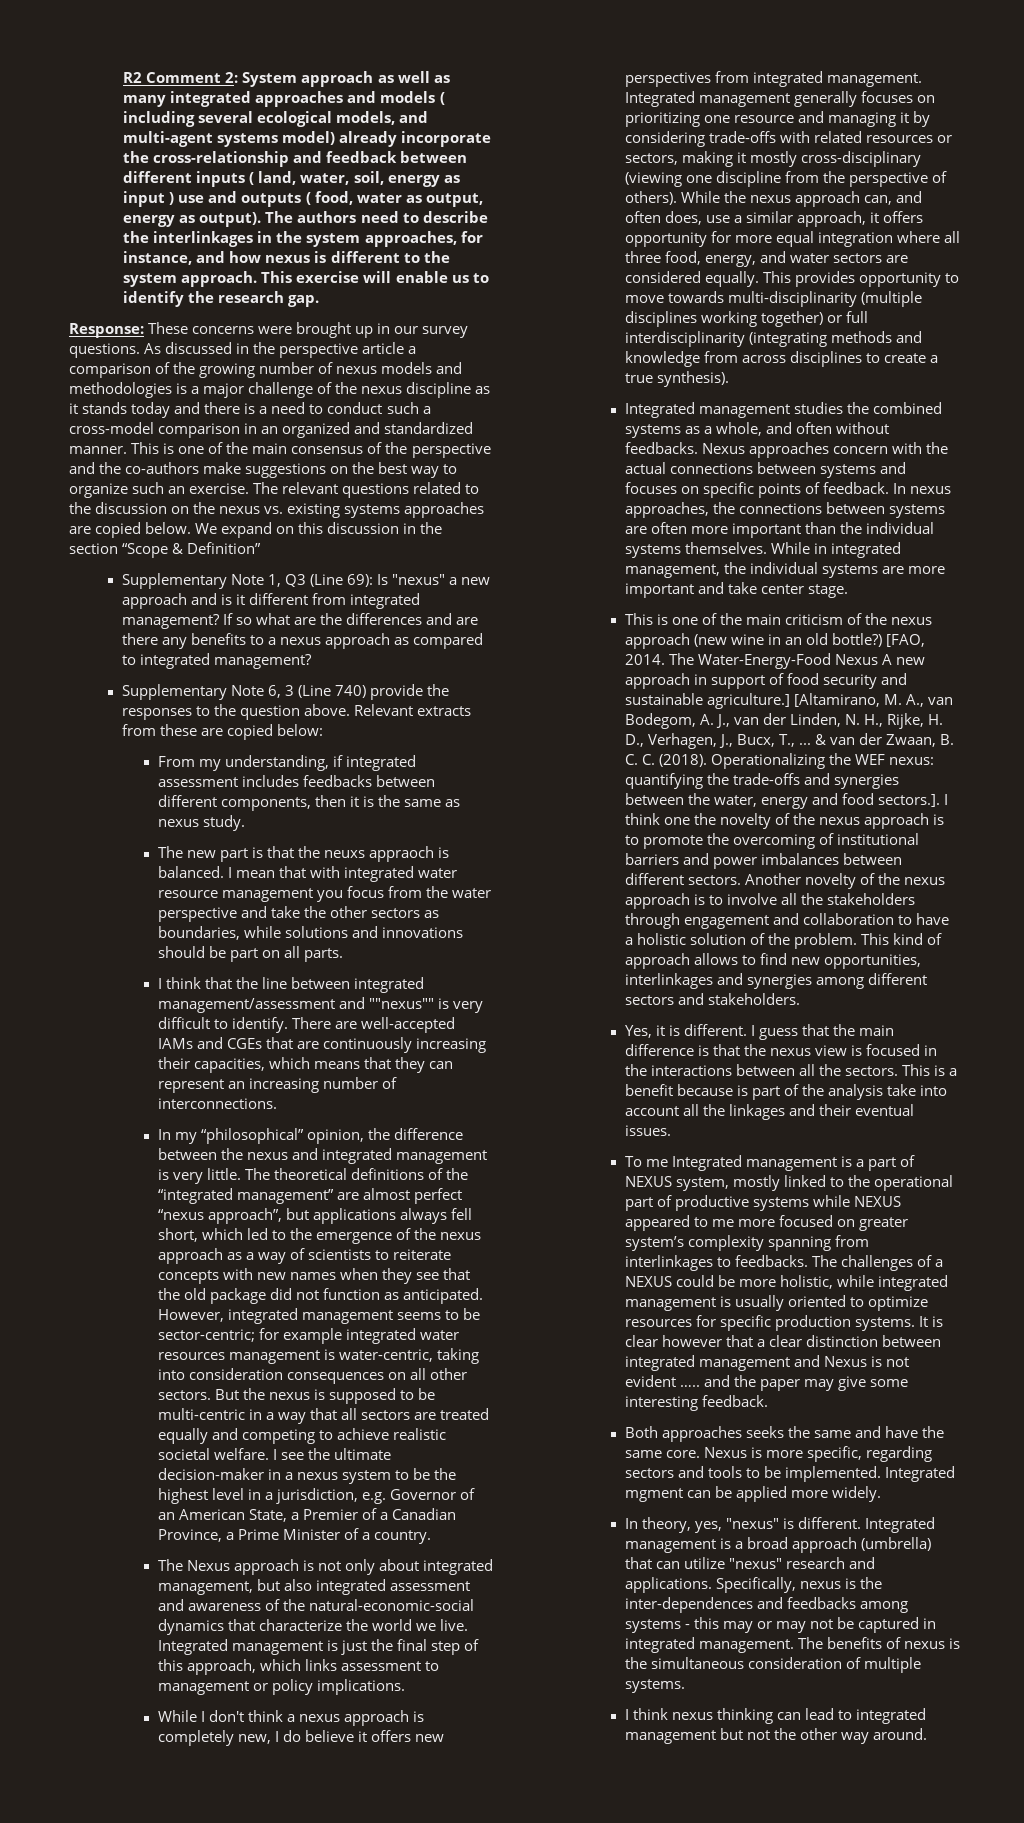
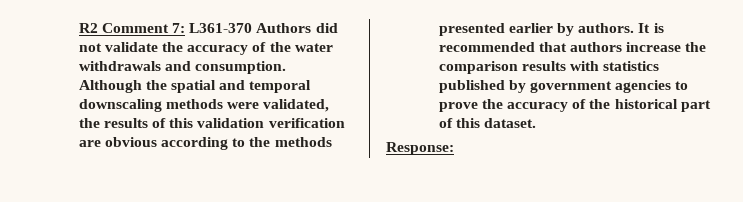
- R2 Comment 2: System approach as well as many integrated approaches and models ( including several ecological models, and multi-agent systems model) already incorporate the cross-relationship and feedback between different inputs ( land, water, soil, energy as input ) use and outputs ( food, water as output, energy as output). The authors need to describe the interlinkages in the system approaches, for instance, and how nexus is different to the system approach. This exercise will enable us to identify the research gap.
- Response: These concerns were brought up in our survey questions. As discussed in the perspective article a comparison of the growing number of nexus models and methodologies is a major challenge of the nexus discipline as it stands today and there is a need to conduct such a cross-model comparison in an organized and standardized manner. This is one of the main consensus of the perspective and the co-authors make suggestions on the best way to organize such an exercise. The relevant questions related to the discussion on the nexus vs. existing systems approaches are copied below. We expand on this discussion in the section “Scope & Definition”
- Supplementary Note 1, Q3 (Line 69): Is "nexus" a new approach and is it different from integrated management? If so what are the differences and are there any benefits to a nexus approach as compared to integrated management?
- Supplementary Note 6, 3 (Line 740) provide the responses to the question above. Relevant extracts from these are copied below:
- From my understanding, if integrated assessment includes feedbacks between different components, then it is the same as nexus study.
- The new part is that the neuxs appraoch is balanced. I mean that with integrated water resource management you focus from the water perspective and take the other sectors as boundaries, while solutions and innovations should be part on all parts.
- I think that the line between integrated management/assessment and ""nexus"" is very difficult to identify. There are well-accepted IAMs and CGEs that are continuously increasing their capacities, which means that they can represent an increasing number of interconnections.
- In my “philosophical” opinion, the difference between the nexus and integrated management is very little. The theoretical definitions of the “integrated management” are almost perfect “nexus approach”, but applications always fell short, which led to the emergence of the nexus approach as a way of scientists to reiterate concepts with new names when they see that the old package did not function as anticipated. However, integrated management seems to be sector-centric; for example integrated water resources management is water-centric, taking into consideration consequences on all other sectors. But the nexus is supposed to be multi-centric in a way that all sectors are treated equally and competing to achieve realistic societal welfare. I see the ultimate decision-maker in a nexus system to be the highest level in a jurisdiction, e.g. Governor of an American State, a Premier of a Canadian Province, a Prime Minister of a country.
- The Nexus approach is not only about integrated management, but also integrated assessment and awareness of the natural-economic-social dynamics that characterize the world we live. Integrated management is just the final step of this approach, which links assessment to management or policy implications.
- While I don't think a nexus approach is completely new, I do believe it offers new perspectives from integrated management. Integrated management generally focuses on prioritizing one resource and managing it by considering trade-offs with related resources or sectors, making it mostly cross-disciplinary (viewing one discipline from the perspective of others). While the nexus approach can, and often does, use a similar approach, it offers opportunity for more equal integration where all three food, energy, and water sectors are considered equally. This provides opportunity to move towards multi-disciplinarity (multiple disciplines working together) or full interdisciplinarity (integrating methods and knowledge from across disciplines to create a true synthesis).
- Integrated management studies the combined systems as a whole, and often without feedbacks. Nexus approaches concern with the actual connections between systems and focuses on specific points of feedback. In nexus approaches, the connections between systems are often more important than the individual systems themselves. While in integrated management, the individual systems are more important and take center stage.
- This is one of the main criticism of the nexus approach (new wine in an old bottle?) [FAO, 2014. The Water-Energy-Food Nexus A new approach in support of food security and sustainable agriculture.] [Altamirano, M. A., van Bodegom, A. J., van der Linden, N. H., Rijke, H. D., Verhagen, J., Bucx, T., ... & van der Zwaan, B. C. C. (2018). Operationalizing the WEF nexus: quantifying the trade-offs and synergies between the water, energy and food sectors.]. I think one the novelty of the nexus approach is to promote the overcoming of institutional barriers and power imbalances between different sectors. Another novelty of the nexus approach is to involve all the stakeholders through engagement and collaboration to have a holistic solution of the problem. This kind of approach allows to find new opportunities, interlinkages and synergies among different sectors and stakeholders.
- Yes, it is different. I guess that the main difference is that the nexus view is focused in the interactions between all the sectors. This is a benefit because is part of the analysis take into account all the linkages and their eventual issues.
- To me Integrated management is a part of NEXUS system, mostly linked to the operational part of productive systems while NEXUS appeared to me more focused on greater system’s complexity spanning from interlinkages to feedbacks. The challenges of a NEXUS could be more holistic, while integrated management is usually oriented to optimize resources for specific production systems. It is clear however that a clear distinction between integrated management and Nexus is not evident ….. and the paper may give some interesting feedback.
- Both approaches seeks the same and have the same core. Nexus is more specific, regarding sectors and tools to be implemented. Integrated mgment can be applied more widely.
- In theory, yes, "nexus" is different. Integrated management is a broad approach (umbrella) that can utilize "nexus" research and applications. Specifically, nexus is the inter-dependences and feedbacks among systems - this may or may not be captured in integrated management. The benefits of nexus is the simultaneous consideration of multiple systems.
- I think nexus thinking can lead to integrated management but not the other way around.
+ R2 Comment 7: L361-370 Authors did not validate the accuracy of the water withdrawals and consumption. Although the spatial and temporal downscaling methods were validated, the results of this validation verification are obvious according to the methods presented earlier by authors. It is recommended that authors increase the comparison results with statistics published by government agencies to prove the accuracy of the historical part of this dataset.
+ Response:

